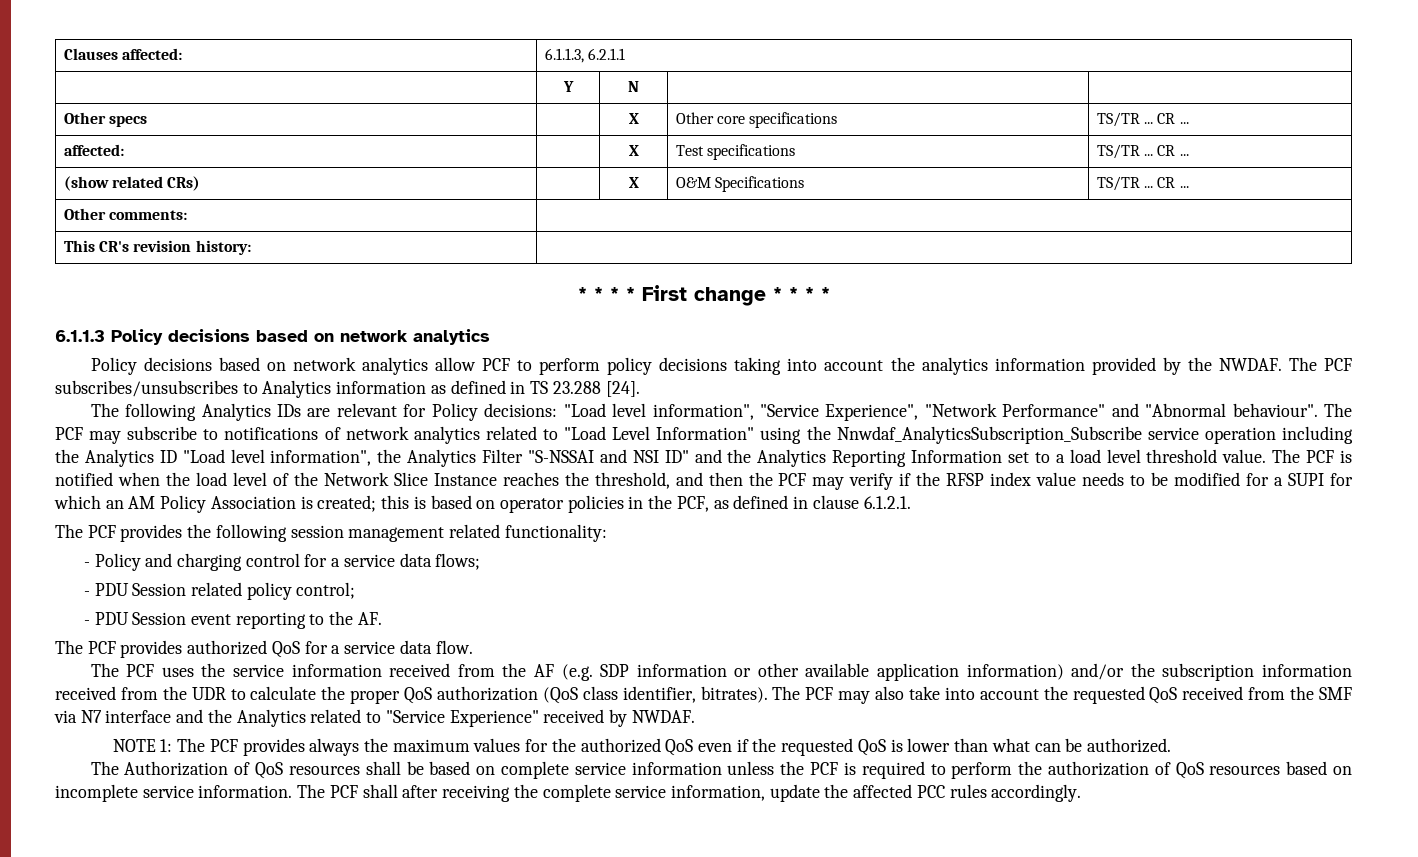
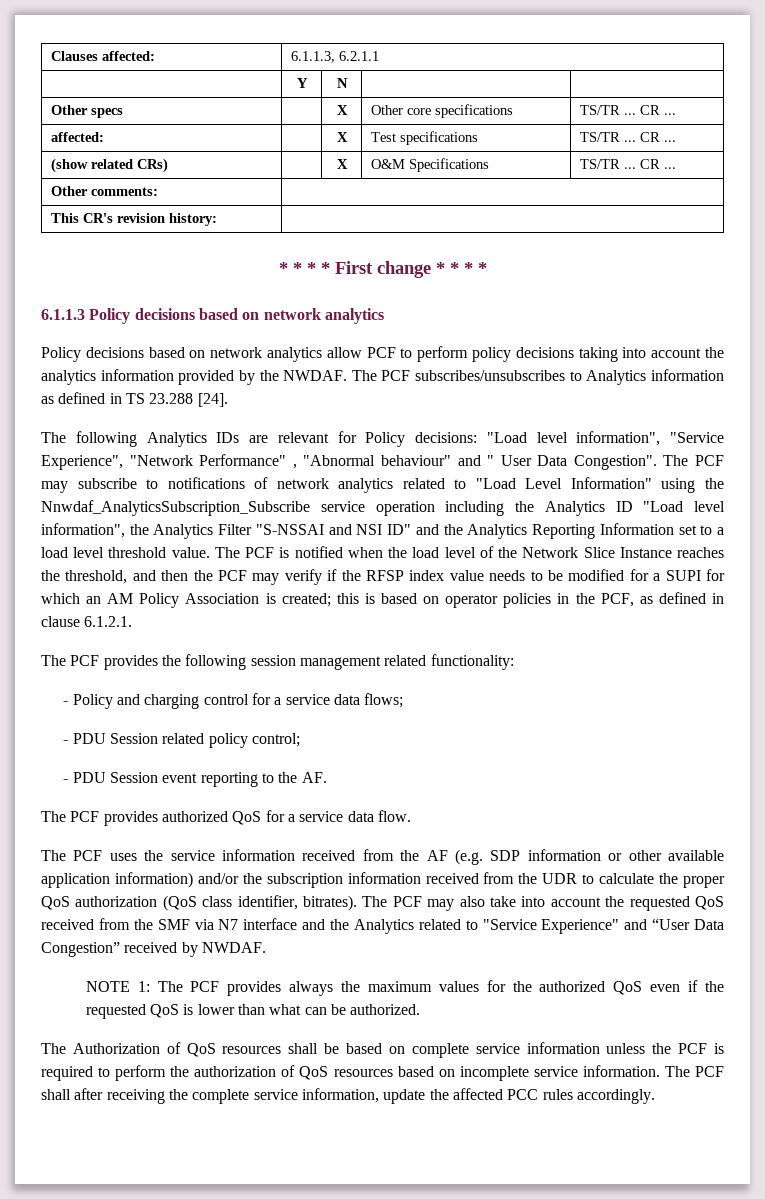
- The following Analytics IDs are relevant for Policy decisions: "Load level information", "Service Experience", "Network Performance" and "Abnormal behaviour".
+ The following Analytics IDs are relevant for Policy decisions: "Load level information", "Service Experience", "Network Performance" , "Abnormal behaviour" and " User Data Congestion".
- The PCF may also take into account the requested QoS received from the SMF via N7 interface and the Analytics related to "Service Experience" received by NWDAF.
+ The PCF may also take into account the requested QoS received from the SMF via N7 interface and the Analytics related to "Service Experience" and “User Data Congestion” received by NWDAF.

